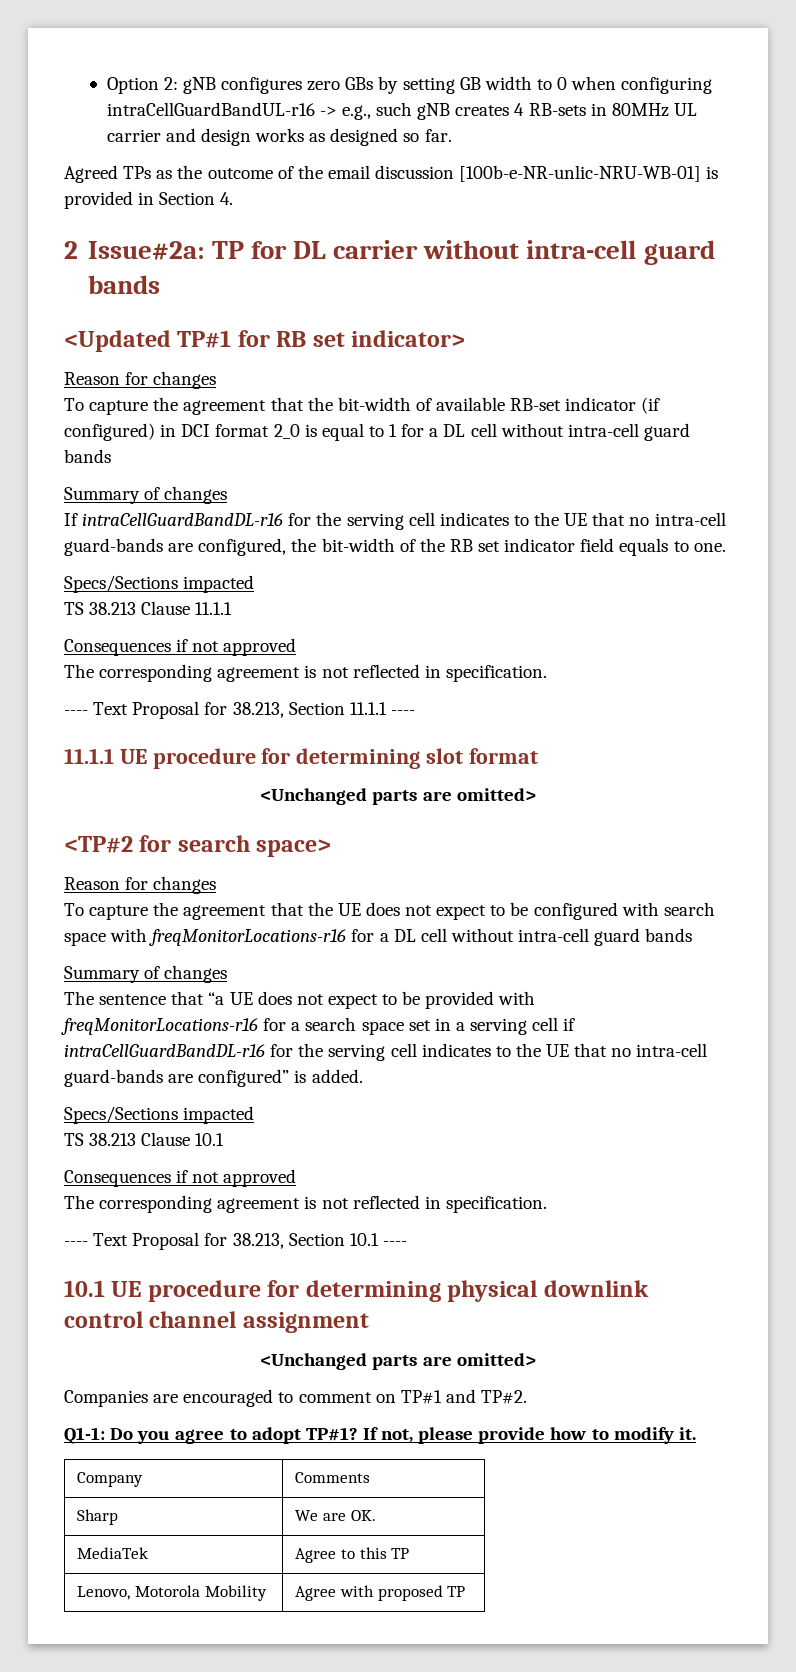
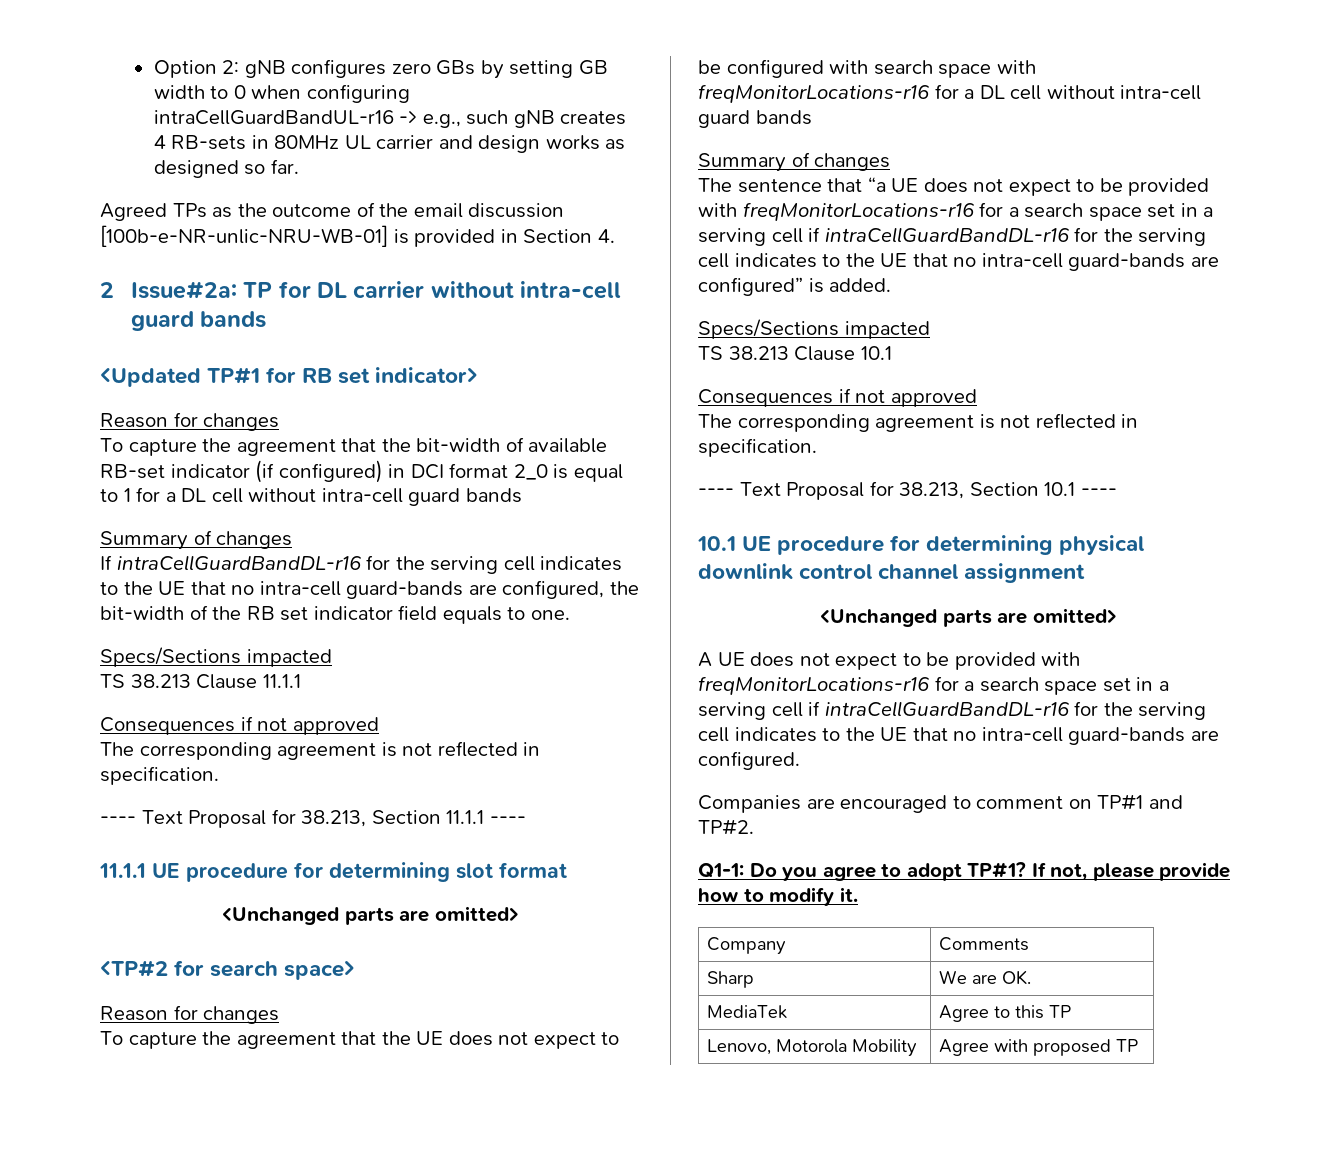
+ A UE does not expect to be provided with freqMonitorLocations-r16 for a search space set in a serving cell if intraCellGuardBandDL-r16 for the serving cell indicates to the UE that no intra-cell guard-bands are configured.

